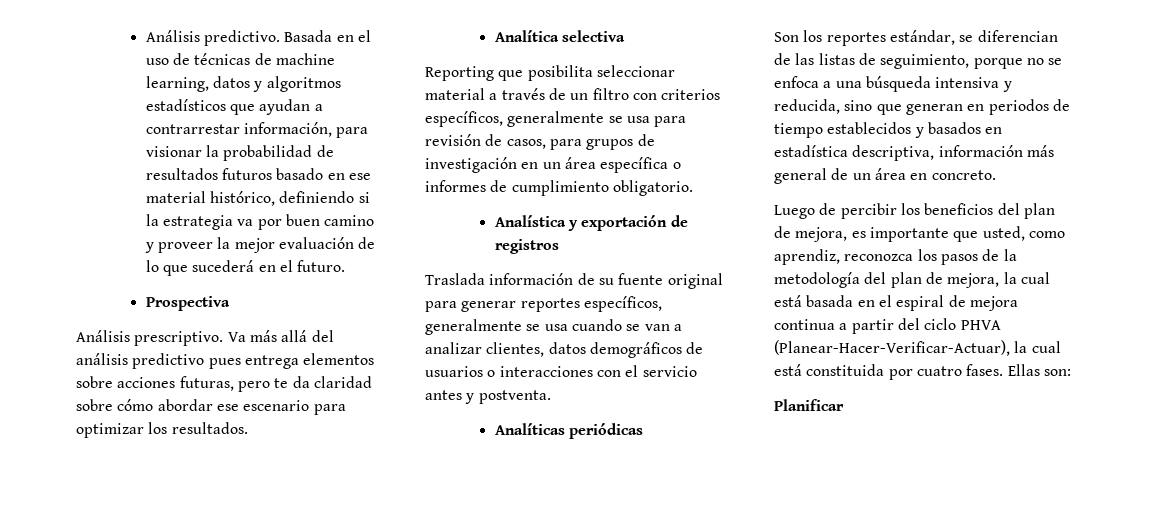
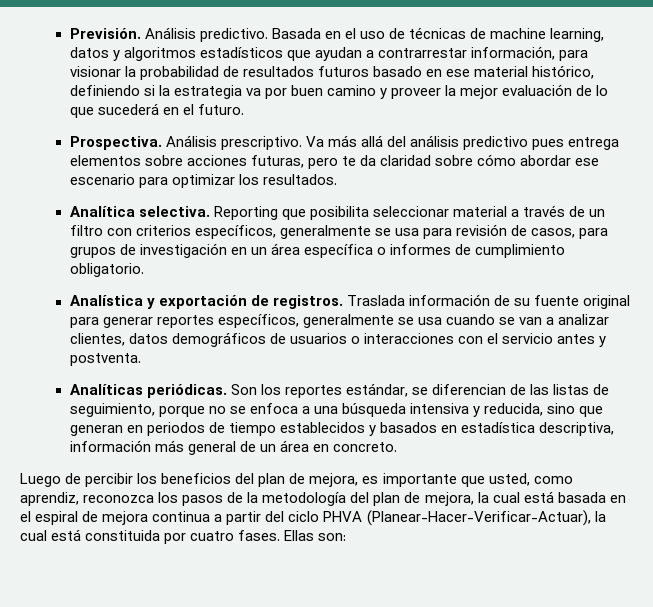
+ Previsión.
- Prospectiva
- Análisis prescriptivo.
+ Prospectiva. Análisis prescriptivo.
- Analítica selectiva
- Reporting que posibilita seleccionar material a través de un filtro con criterios específicos, generalmente se usa para revisión de casos, para grupos de investigación en un área específica o informes de cumplimiento obligatorio.
+ Analítica selectiva. Reporting que posibilita seleccionar material a través de un filtro con criterios específicos, generalmente se usa para revisión de casos, para grupos de investigación en un área específica o informes de cumplimiento obligatorio.
- Analística y exportación de registros
- Traslada información de su fuente original para generar reportes específicos, generalmente se usa cuando se van a analizar clientes, datos demográficos de usuarios o interacciones con el servicio antes y postventa.
+ Analística y exportación de registros. Traslada información de su fuente original para generar reportes específicos, generalmente se usa cuando se van a analizar clientes, datos demográficos de usuarios o interacciones con el servicio antes y postventa.
- Analíticas periódicas
- Son los reportes estándar, se diferencian de las listas de seguimiento, porque no se enfoca a una búsqueda intensiva y reducida, sino que generan en periodos de tiempo establecidos y basados en estadística descriptiva, información más general de un área en concreto.
+ Analíticas periódicas. Son los reportes estándar, se diferencian de las listas de seguimiento, porque no se enfoca a una búsqueda intensiva y reducida, sino que generan en periodos de tiempo establecidos y basados en estadística descriptiva, información más general de un área en concreto.
- Planificar

